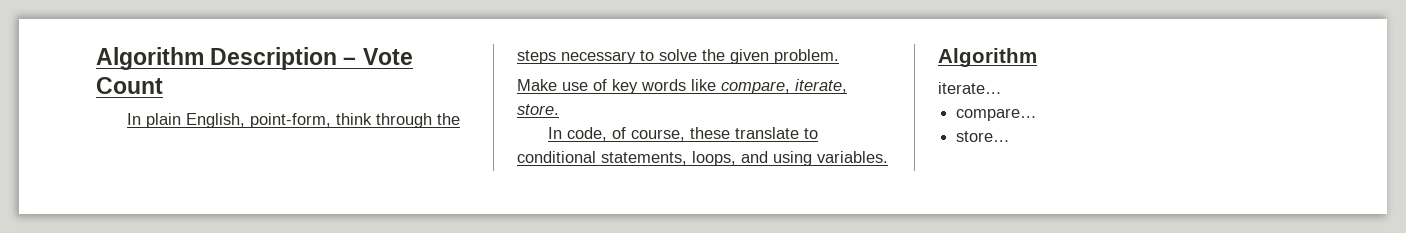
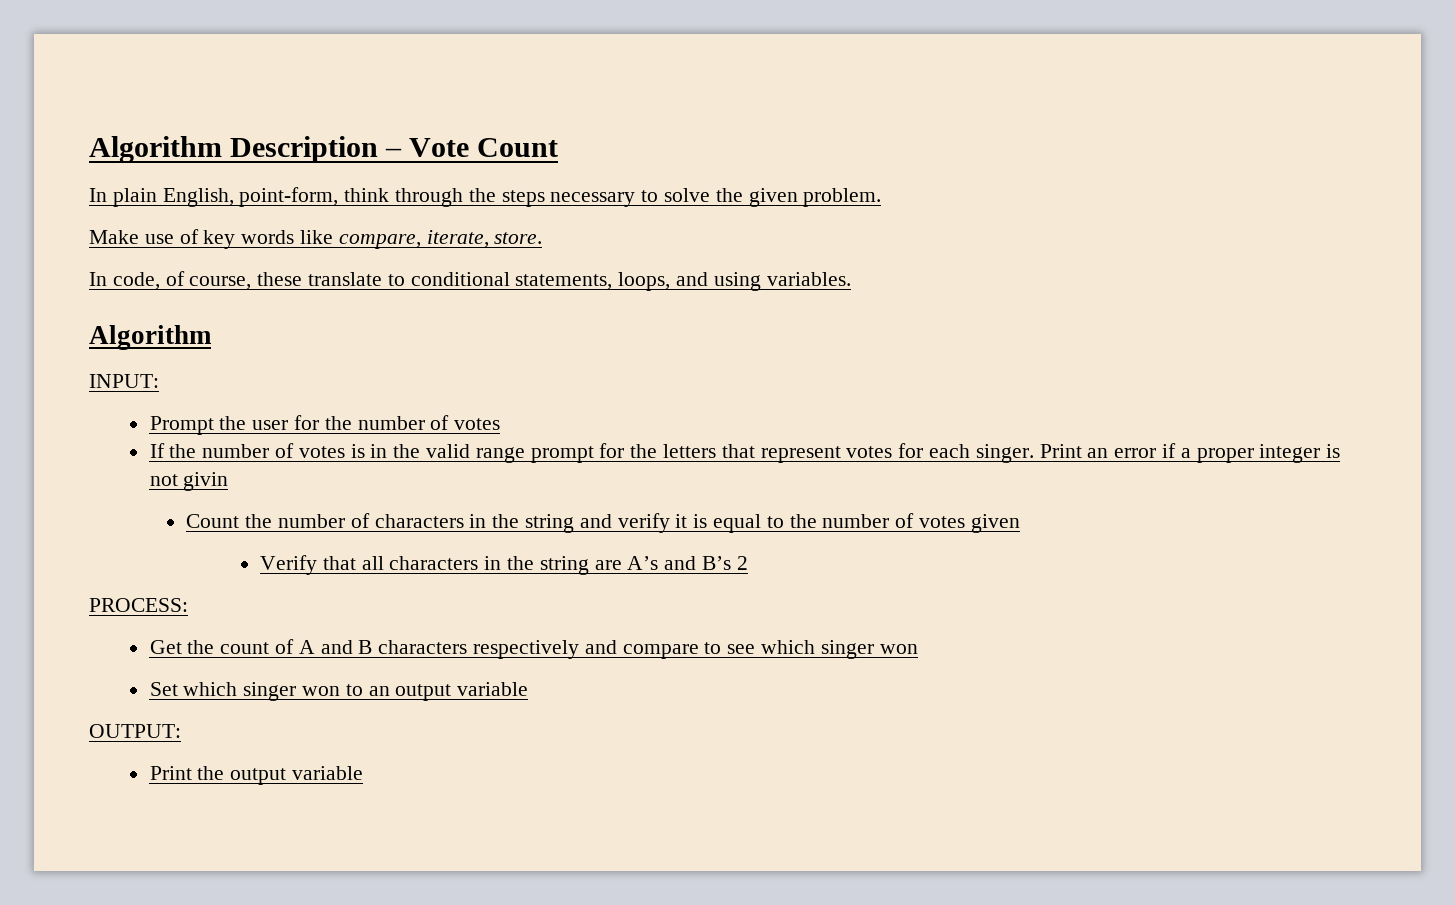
- iterate…
- compare…
- store…
+ INPUT:
+ Prompt the user for the number of votes
+ If the number of votes is in the valid range prompt for the letters that represent votes for each singer. Print an error if a proper integer is not givin
+ Count the number of characters in the string and verify it is equal to the number of votes given
+ Verify that all characters in the string are A’s and B’s 2
+ PROCESS:
+ Get the count of A and B characters respectively and compare to see which singer won
+ Set which singer won to an output variable
+ OUTPUT:
+ Print the output variable

